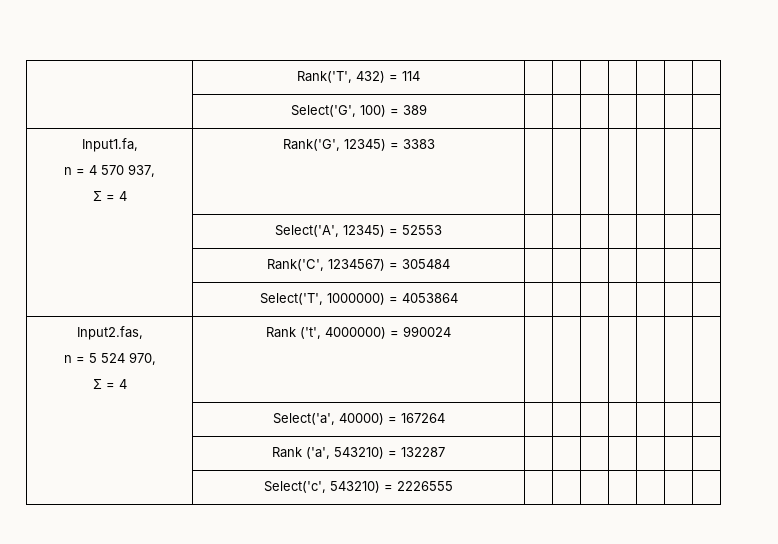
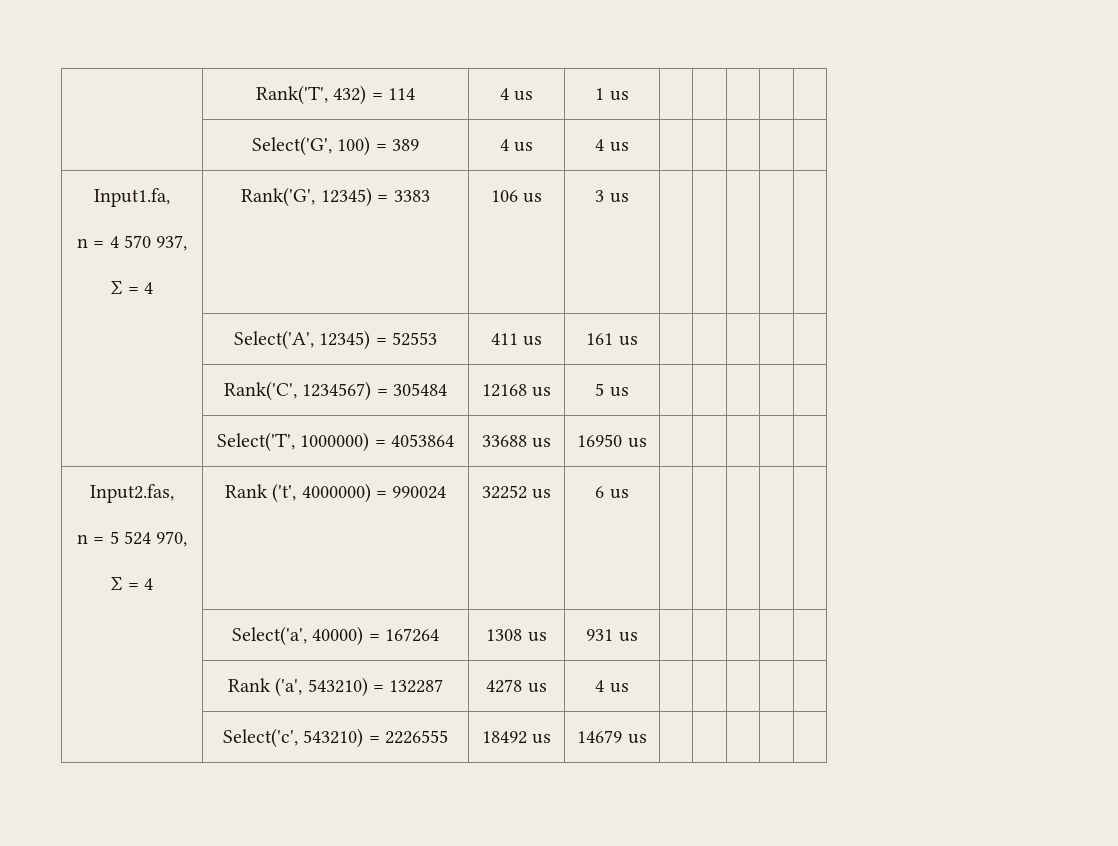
- | Rank('T', 432) = 114 | | | | | | |
+ | Rank('T', 432) = 114 | 4 us | 1 us | | | | |
- | Select('G', 100) = 389 | | | | | | |
+ | Select('G', 100) = 389 | 4 us | 4 us | | | | |
  Input1.fa,
  n = 4 570 937,
- Σ = 4 | Rank('G', 12345) = 3383 | | | | | | |
+ Σ = 4 | Rank('G', 12345) = 3383 | 106 us | 3 us | | | | |
- | Select('A', 12345) = 52553 | | | | | | |
+ | Select('A', 12345) = 52553 | 411 us | 161 us | | | | |
- | Rank('C', 1234567) = 305484 | | | | | | |
+ | Rank('C', 1234567) = 305484 | 12168 us | 5 us | | | | |
- | Select('T', 1000000) = 4053864 | | | | | | |
+ | Select('T', 1000000) = 4053864 | 33688 us | 16950 us | | | | |
  Input2.fas,
  n = 5 524 970,
- Σ = 4 | Rank ('t', 4000000) = 990024 | | | | | | |
+ Σ = 4 | Rank ('t', 4000000) = 990024 | 32252 us | 6 us | | | | |
- | Select('a', 40000) = 167264 | | | | | | |
+ | Select('a', 40000) = 167264 | 1308 us | 931 us | | | | |
- | Rank ('a', 543210) = 132287 | | | | | | |
+ | Rank ('a', 543210) = 132287 | 4278 us | 4 us | | | | |
- | Select('c', 543210) = 2226555 | | | | | | |
+ | Select('c', 543210) = 2226555 | 18492 us | 14679 us | | | | |

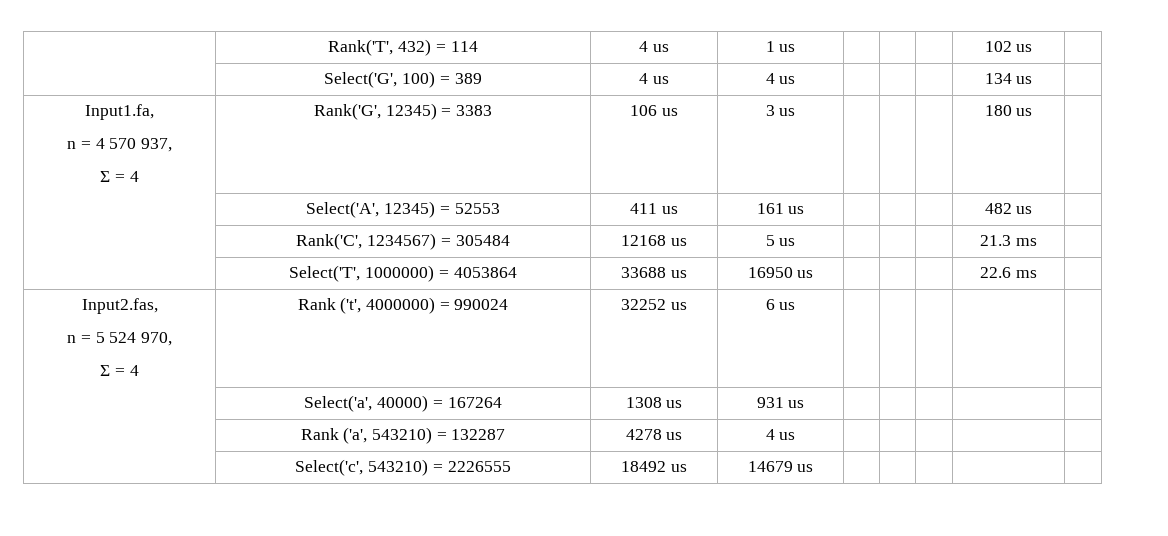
- | Rank('T', 432) = 114 | 4 us | 1 us | | | | |
+ | Rank('T', 432) = 114 | 4 us | 1 us | | | | 102 us |
- | Select('G', 100) = 389 | 4 us | 4 us | | | | |
+ | Select('G', 100) = 389 | 4 us | 4 us | | | | 134 us |
  Input1.fa,
  n = 4 570 937,
- Σ = 4 | Rank('G', 12345) = 3383 | 106 us | 3 us | | | | |
+ Σ = 4 | Rank('G', 12345) = 3383 | 106 us | 3 us | | | | 180 us |
- | Select('A', 12345) = 52553 | 411 us | 161 us | | | | |
+ | Select('A', 12345) = 52553 | 411 us | 161 us | | | | 482 us |
- | Rank('C', 1234567) = 305484 | 12168 us | 5 us | | | | |
+ | Rank('C', 1234567) = 305484 | 12168 us | 5 us | | | | 21.3 ms |
- | Select('T', 1000000) = 4053864 | 33688 us | 16950 us | | | | |
+ | Select('T', 1000000) = 4053864 | 33688 us | 16950 us | | | | 22.6 ms |

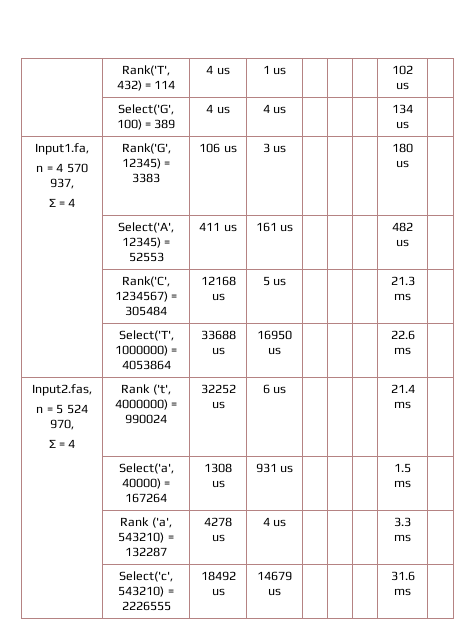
  Input2.fas,
  n = 5 524 970,
- Σ = 4 | Rank ('t', 4000000) = 990024 | 32252 us | 6 us | | | | |
+ Σ = 4 | Rank ('t', 4000000) = 990024 | 32252 us | 6 us | | | | 21.4 ms |
- | Select('a', 40000) = 167264 | 1308 us | 931 us | | | | |
+ | Select('a', 40000) = 167264 | 1308 us | 931 us | | | | 1.5 ms |
- | Rank ('a', 543210) = 132287 | 4278 us | 4 us | | | | |
+ | Rank ('a', 543210) = 132287 | 4278 us | 4 us | | | | 3.3 ms |
- | Select('c', 543210) = 2226555 | 18492 us | 14679 us | | | | |
+ | Select('c', 543210) = 2226555 | 18492 us | 14679 us | | | | 31.6 ms |

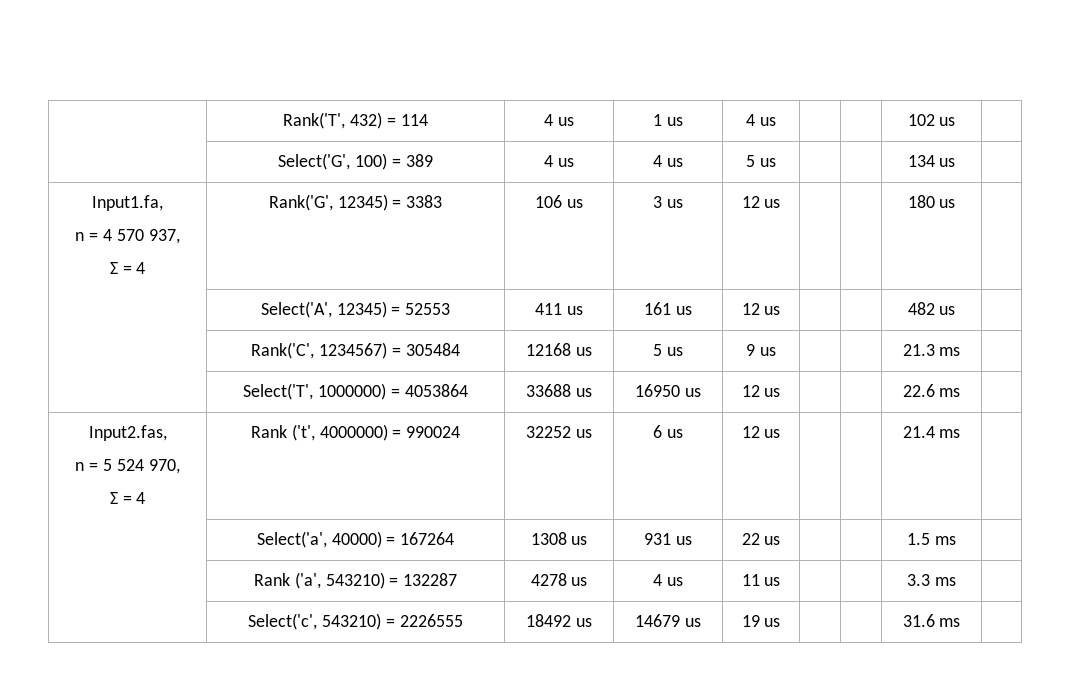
- | Rank('T', 432) = 114 | 4 us | 1 us | | | | 102 us |
+ | Rank('T', 432) = 114 | 4 us | 1 us | 4 us | | | 102 us |
- | Select('G', 100) = 389 | 4 us | 4 us | | | | 134 us |
+ | Select('G', 100) = 389 | 4 us | 4 us | 5 us | | | 134 us |
  Input1.fa,
  n = 4 570 937,
- Σ = 4 | Rank('G', 12345) = 3383 | 106 us | 3 us | | | | 180 us |
+ Σ = 4 | Rank('G', 12345) = 3383 | 106 us | 3 us | 12 us | | | 180 us |
- | Select('A', 12345) = 52553 | 411 us | 161 us | | | | 482 us |
+ | Select('A', 12345) = 52553 | 411 us | 161 us | 12 us | | | 482 us |
- | Rank('C', 1234567) = 305484 | 12168 us | 5 us | | | | 21.3 ms |
+ | Rank('C', 1234567) = 305484 | 12168 us | 5 us | 9 us | | | 21.3 ms |
- | Select('T', 1000000) = 4053864 | 33688 us | 16950 us | | | | 22.6 ms |
+ | Select('T', 1000000) = 4053864 | 33688 us | 16950 us | 12 us | | | 22.6 ms |
  Input2.fas,
  n = 5 524 970,
- Σ = 4 | Rank ('t', 4000000) = 990024 | 32252 us | 6 us | | | | 21.4 ms |
+ Σ = 4 | Rank ('t', 4000000) = 990024 | 32252 us | 6 us | 12 us | | | 21.4 ms |
- | Select('a', 40000) = 167264 | 1308 us | 931 us | | | | 1.5 ms |
+ | Select('a', 40000) = 167264 | 1308 us | 931 us | 22 us | | | 1.5 ms |
- | Rank ('a', 543210) = 132287 | 4278 us | 4 us | | | | 3.3 ms |
+ | Rank ('a', 543210) = 132287 | 4278 us | 4 us | 11 us | | | 3.3 ms |
- | Select('c', 543210) = 2226555 | 18492 us | 14679 us | | | | 31.6 ms |
+ | Select('c', 543210) = 2226555 | 18492 us | 14679 us | 19 us | | | 31.6 ms |

